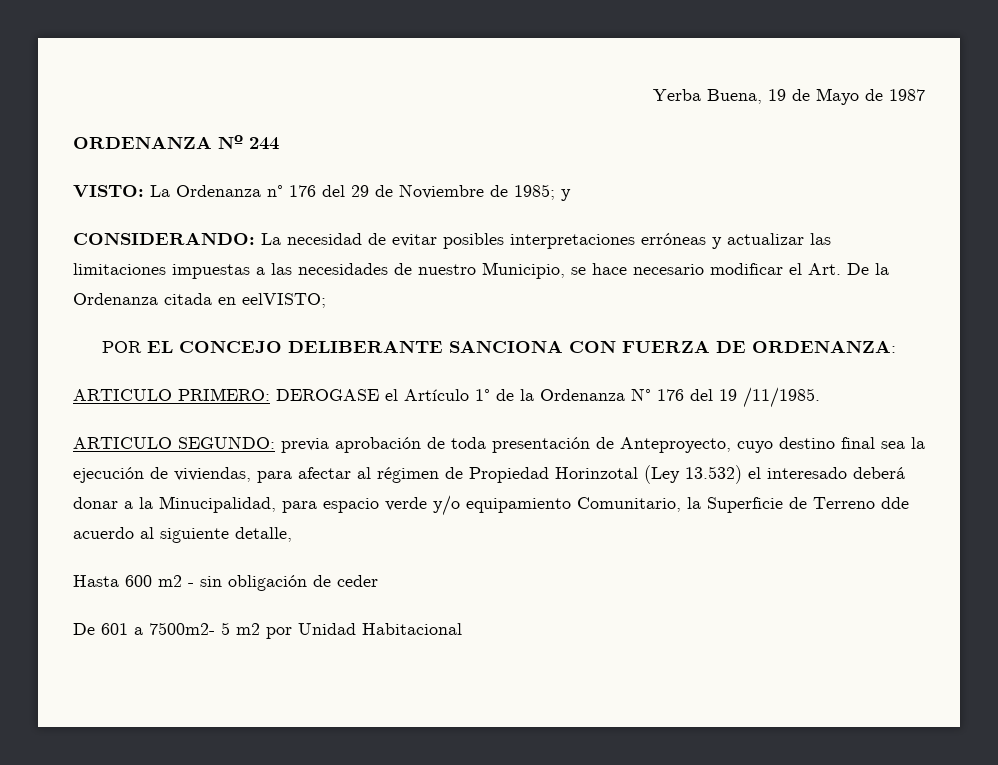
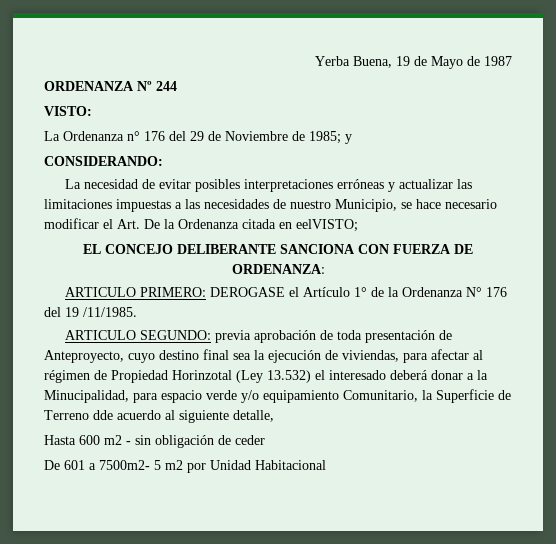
- VISTO: La Ordenanza n° 176 del 29 de Noviembre de 1985; y
+ VISTO:
+ La Ordenanza n° 176 del 29 de Noviembre de 1985; y
- CONSIDERANDO: La necesidad de evitar posibles interpretaciones erróneas y actualizar las limitaciones impuestas a las necesidades de nuestro Municipio, se hace necesario modificar el Art. De la Ordenanza citada en eelVISTO;
+ CONSIDERANDO:
+ La necesidad de evitar posibles interpretaciones erróneas y actualizar las limitaciones impuestas a las necesidades de nuestro Municipio, se hace necesario modificar el Art. De la Ordenanza citada en eelVISTO;
- POR EL CONCEJO DELIBERANTE SANCIONA CON FUERZA DE ORDENANZA:
+ EL CONCEJO DELIBERANTE SANCIONA CON FUERZA DE ORDENANZA:

